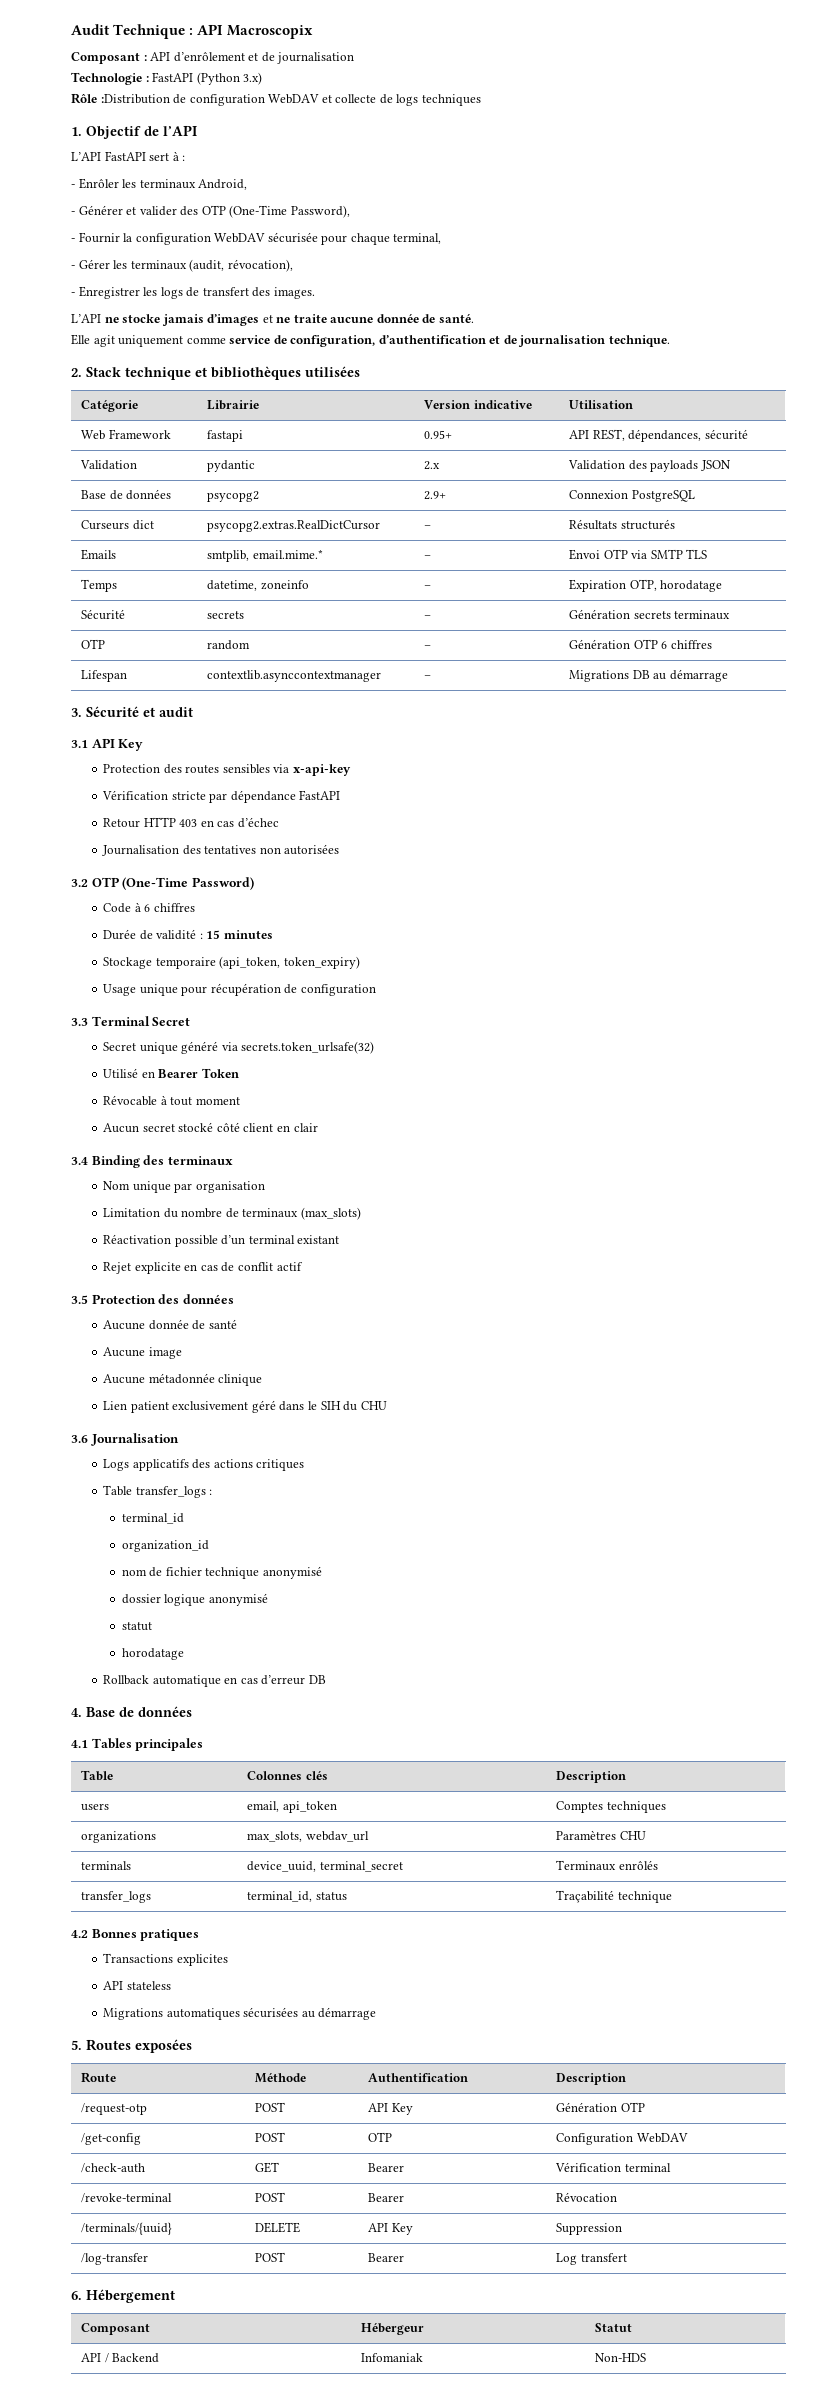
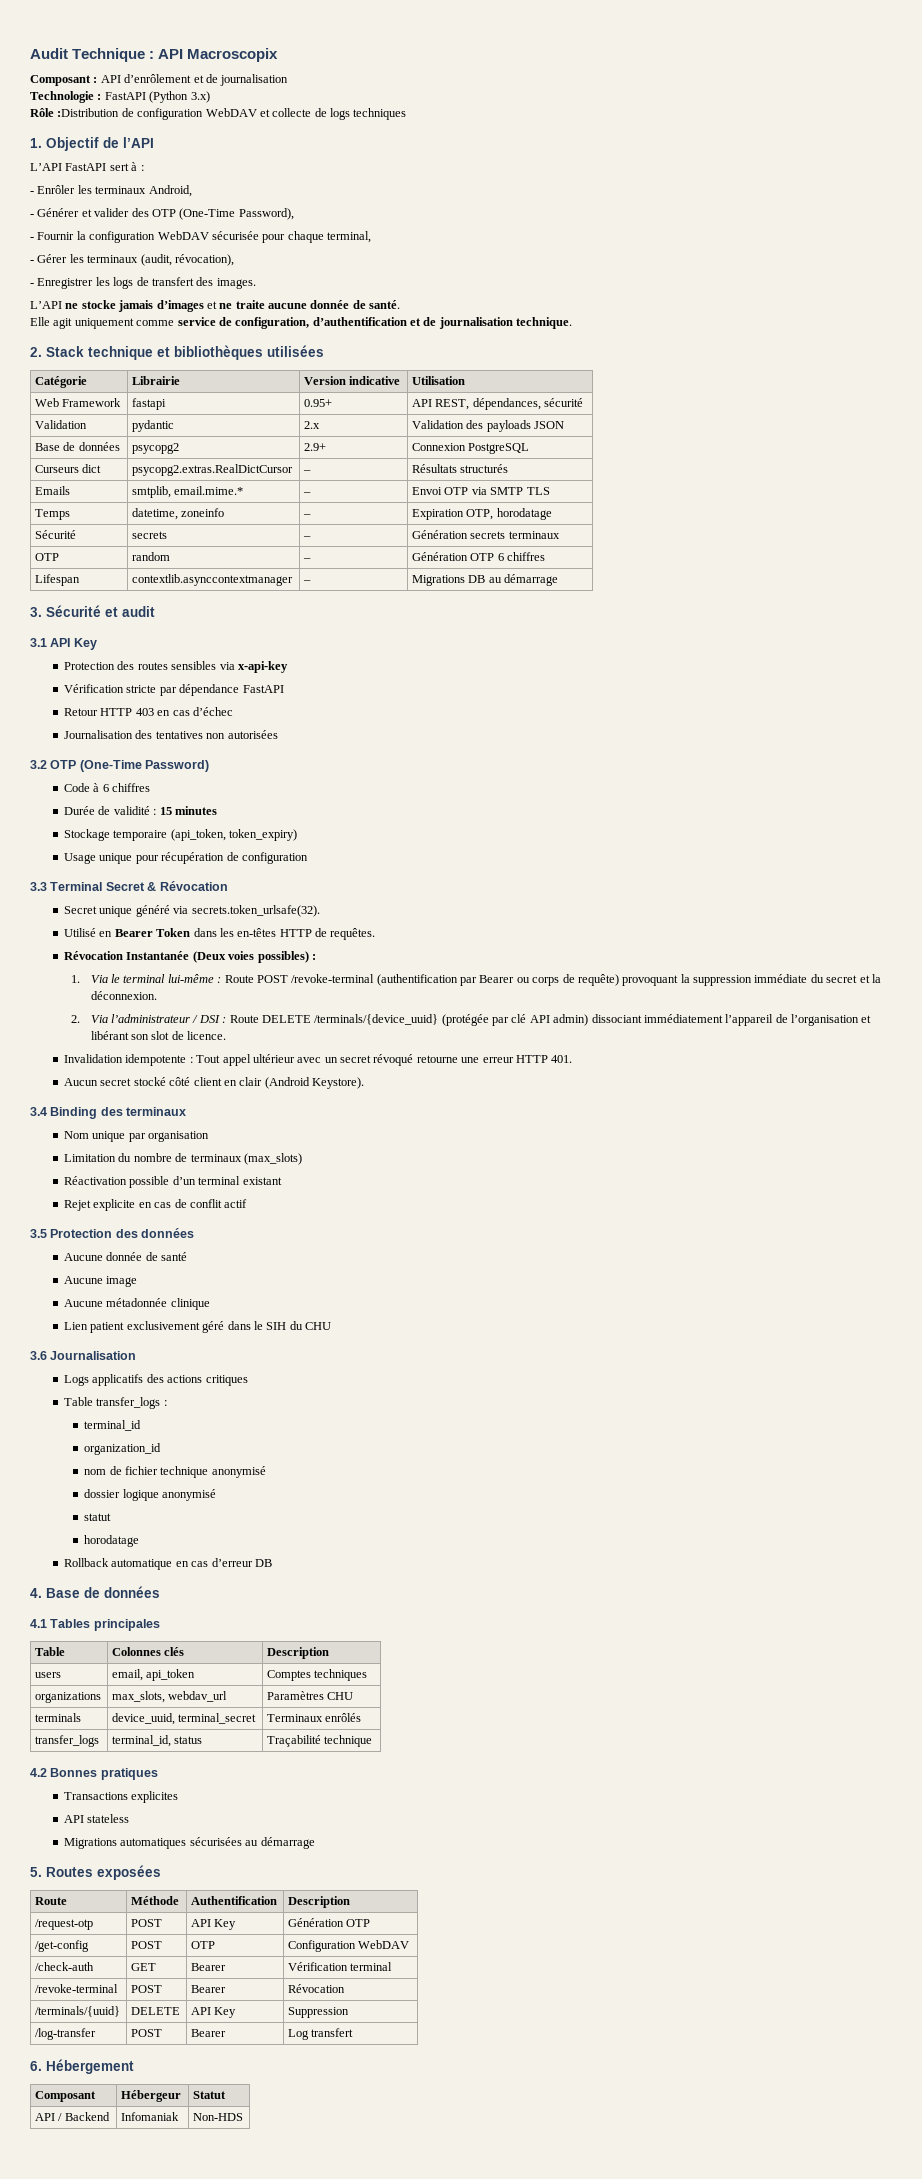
- 3.3 Terminal Secret
+ 3.3 Terminal Secret & Révocation
- Secret unique généré via secrets.token_urlsafe(32)
+ Secret unique généré via secrets.token_urlsafe(32).
- Utilisé en Bearer Token
- Révocable à tout moment
+ Utilisé en Bearer Token dans les en-têtes HTTP de requêtes.
+ Révocation Instantanée (Deux voies possibles) :
+ 1. Via le terminal lui-même : Route POST /revoke-terminal (authentification par Bearer ou corps de requête) provoquant la suppression immédiate du secret et la déconnexion.
+ 2. Via l’administrateur / DSI : Route DELETE /terminals/{device_uuid} (protégée par clé API admin) dissociant immédiatement l’appareil de l’organisation et libérant son slot de licence.
+ Invalidation idempotente : Tout appel ultérieur avec un secret révoqué retourne une erreur HTTP 401.
- Aucun secret stocké côté client en clair
+ Aucun secret stocké côté client en clair (Android Keystore).

